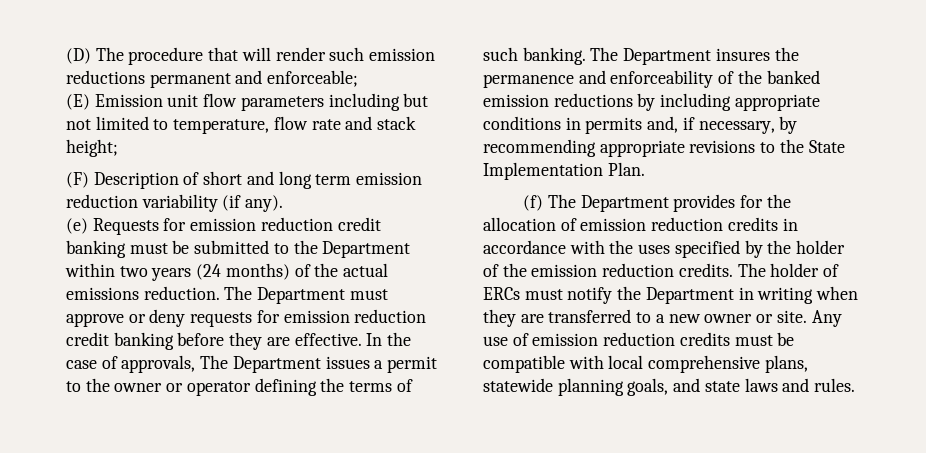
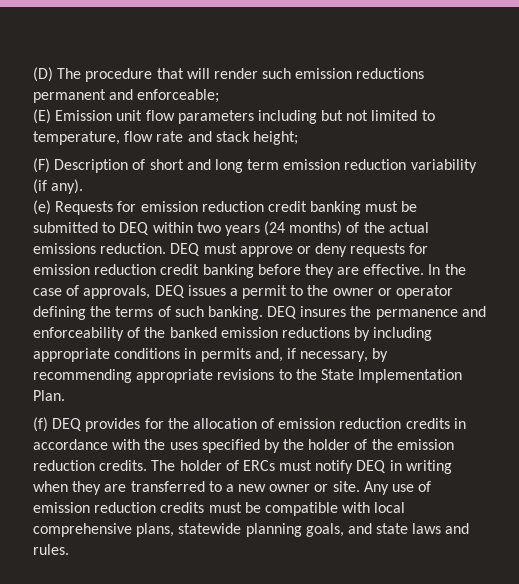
- (e) Requests for emission reduction credit banking must be submitted to the Department within two years (24 months) of the actual emissions reduction.
+ (e) Requests for emission reduction credit banking must be submitted to DEQ within two years (24 months) of the actual emissions reduction.
- The Department must approve or deny requests for emission reduction credit banking before they are effective.
+ DEQ must approve or deny requests for emission reduction credit banking before they are effective.
- In the case of approvals, The Department issues a permit to the owner or operator defining the terms of such banking.
+ In the case of approvals, DEQ issues a permit to the owner or operator defining the terms of such banking.
- The Department insures the permanence and enforceability of the banked emission reductions by including appropriate conditions in permits and, if necessary, by recommending appropriate revisions to the State Implementation Plan.
+ DEQ insures the permanence and enforceability of the banked emission reductions by including appropriate conditions in permits and, if necessary, by recommending appropriate revisions to the State Implementation Plan.
- (f) The Department provides for the allocation of emission reduction credits in accordance with the uses specified by the holder of the emission reduction credits.
+ (f) DEQ provides for the allocation of emission reduction credits in accordance with the uses specified by the holder of the emission reduction credits.
- The holder of ERCs must notify the Department in writing when they are transferred to a new owner or site.
+ The holder of ERCs must notify DEQ in writing when they are transferred to a new owner or site.

